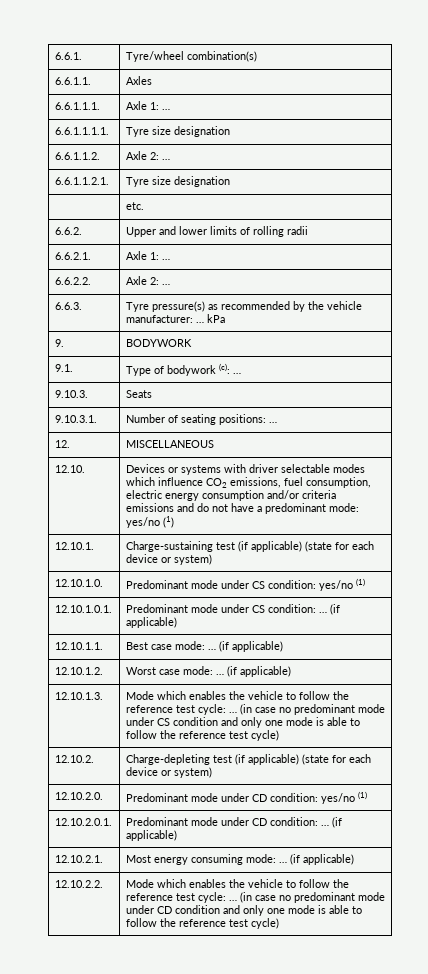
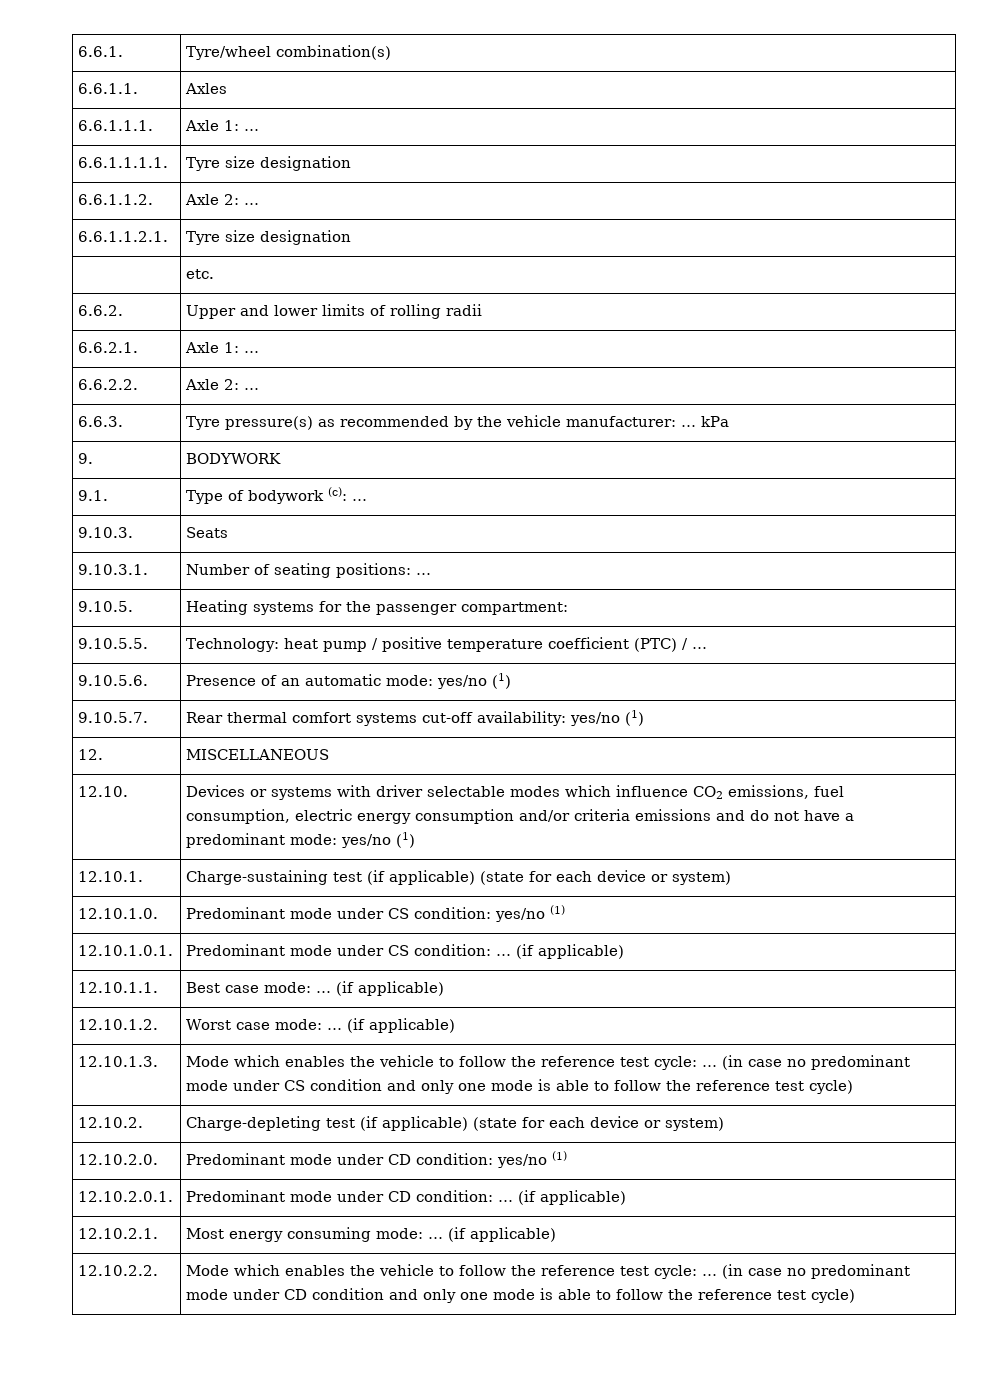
+ 9.10.5. | Heating systems for the passenger compartment:
+ 9.10.5.5. | Technology: heat pump / positive temperature coefficient (PTC) / …
+ 9.10.5.6. | Presence of an automatic mode: yes/no (1)
+ 9.10.5.7. | Rear thermal comfort systems cut-off availability: yes/no (1)

